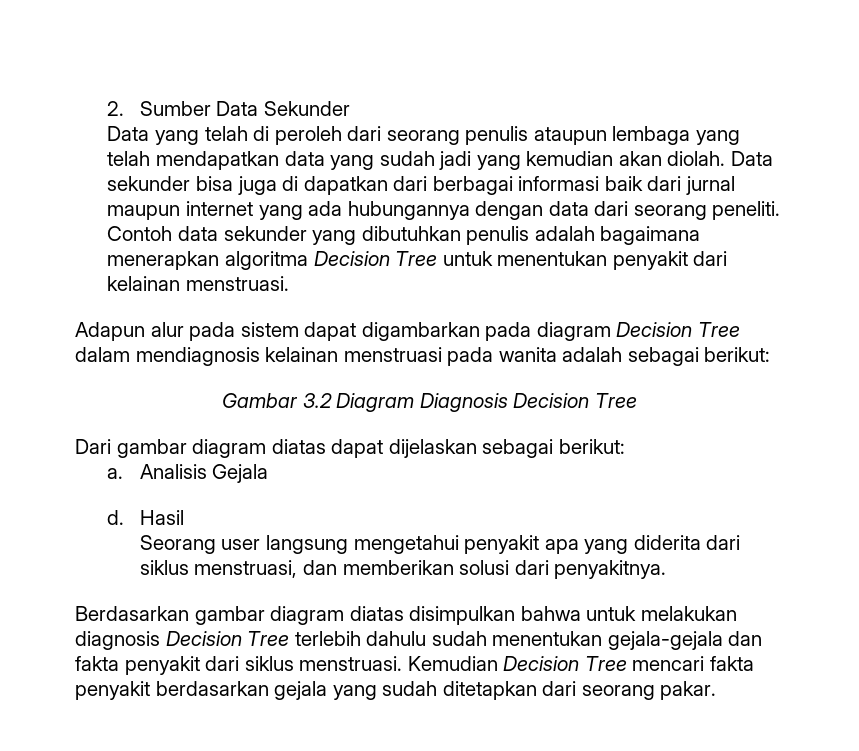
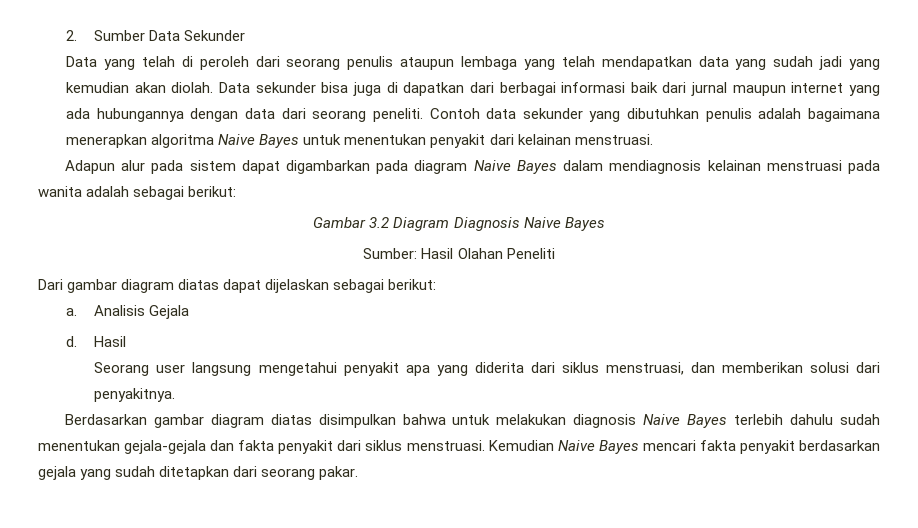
- Contoh data sekunder yang dibutuhkan penulis adalah bagaimana menerapkan algoritma Decision Tree untuk menentukan penyakit dari kelainan menstruasi.
+ Contoh data sekunder yang dibutuhkan penulis adalah bagaimana menerapkan algoritma Naive Bayes untuk menentukan penyakit dari kelainan menstruasi.
- Adapun alur pada sistem dapat digambarkan pada diagram Decision Tree dalam mendiagnosis kelainan menstruasi pada wanita adalah sebagai berikut:
+ Adapun alur pada sistem dapat digambarkan pada diagram Naive Bayes dalam mendiagnosis kelainan menstruasi pada wanita adalah sebagai berikut:
- Gambar 3.2 Diagram Diagnosis Decision Tree
+ Gambar 3.2 Diagram Diagnosis Naive Bayes
+ Sumber: Hasil Olahan Peneliti
- Berdasarkan gambar diagram diatas disimpulkan bahwa untuk melakukan diagnosis Decision Tree terlebih dahulu sudah menentukan gejala-gejala dan fakta penyakit dari siklus menstruasi.
+ Berdasarkan gambar diagram diatas disimpulkan bahwa untuk melakukan diagnosis Naive Bayes terlebih dahulu sudah menentukan gejala-gejala dan fakta penyakit dari siklus menstruasi.
- Kemudian Decision Tree mencari fakta penyakit berdasarkan gejala yang sudah ditetapkan dari seorang pakar.
+ Kemudian Naive Bayes mencari fakta penyakit berdasarkan gejala yang sudah ditetapkan dari seorang pakar.

